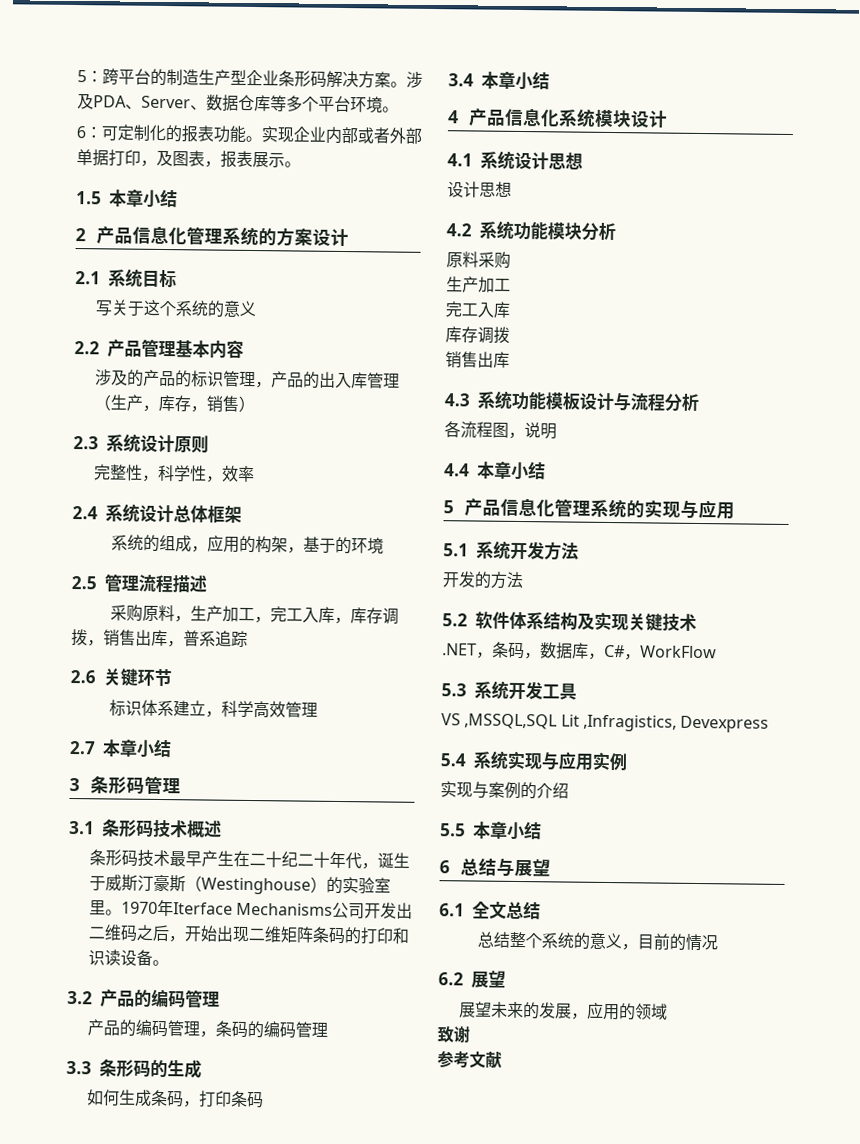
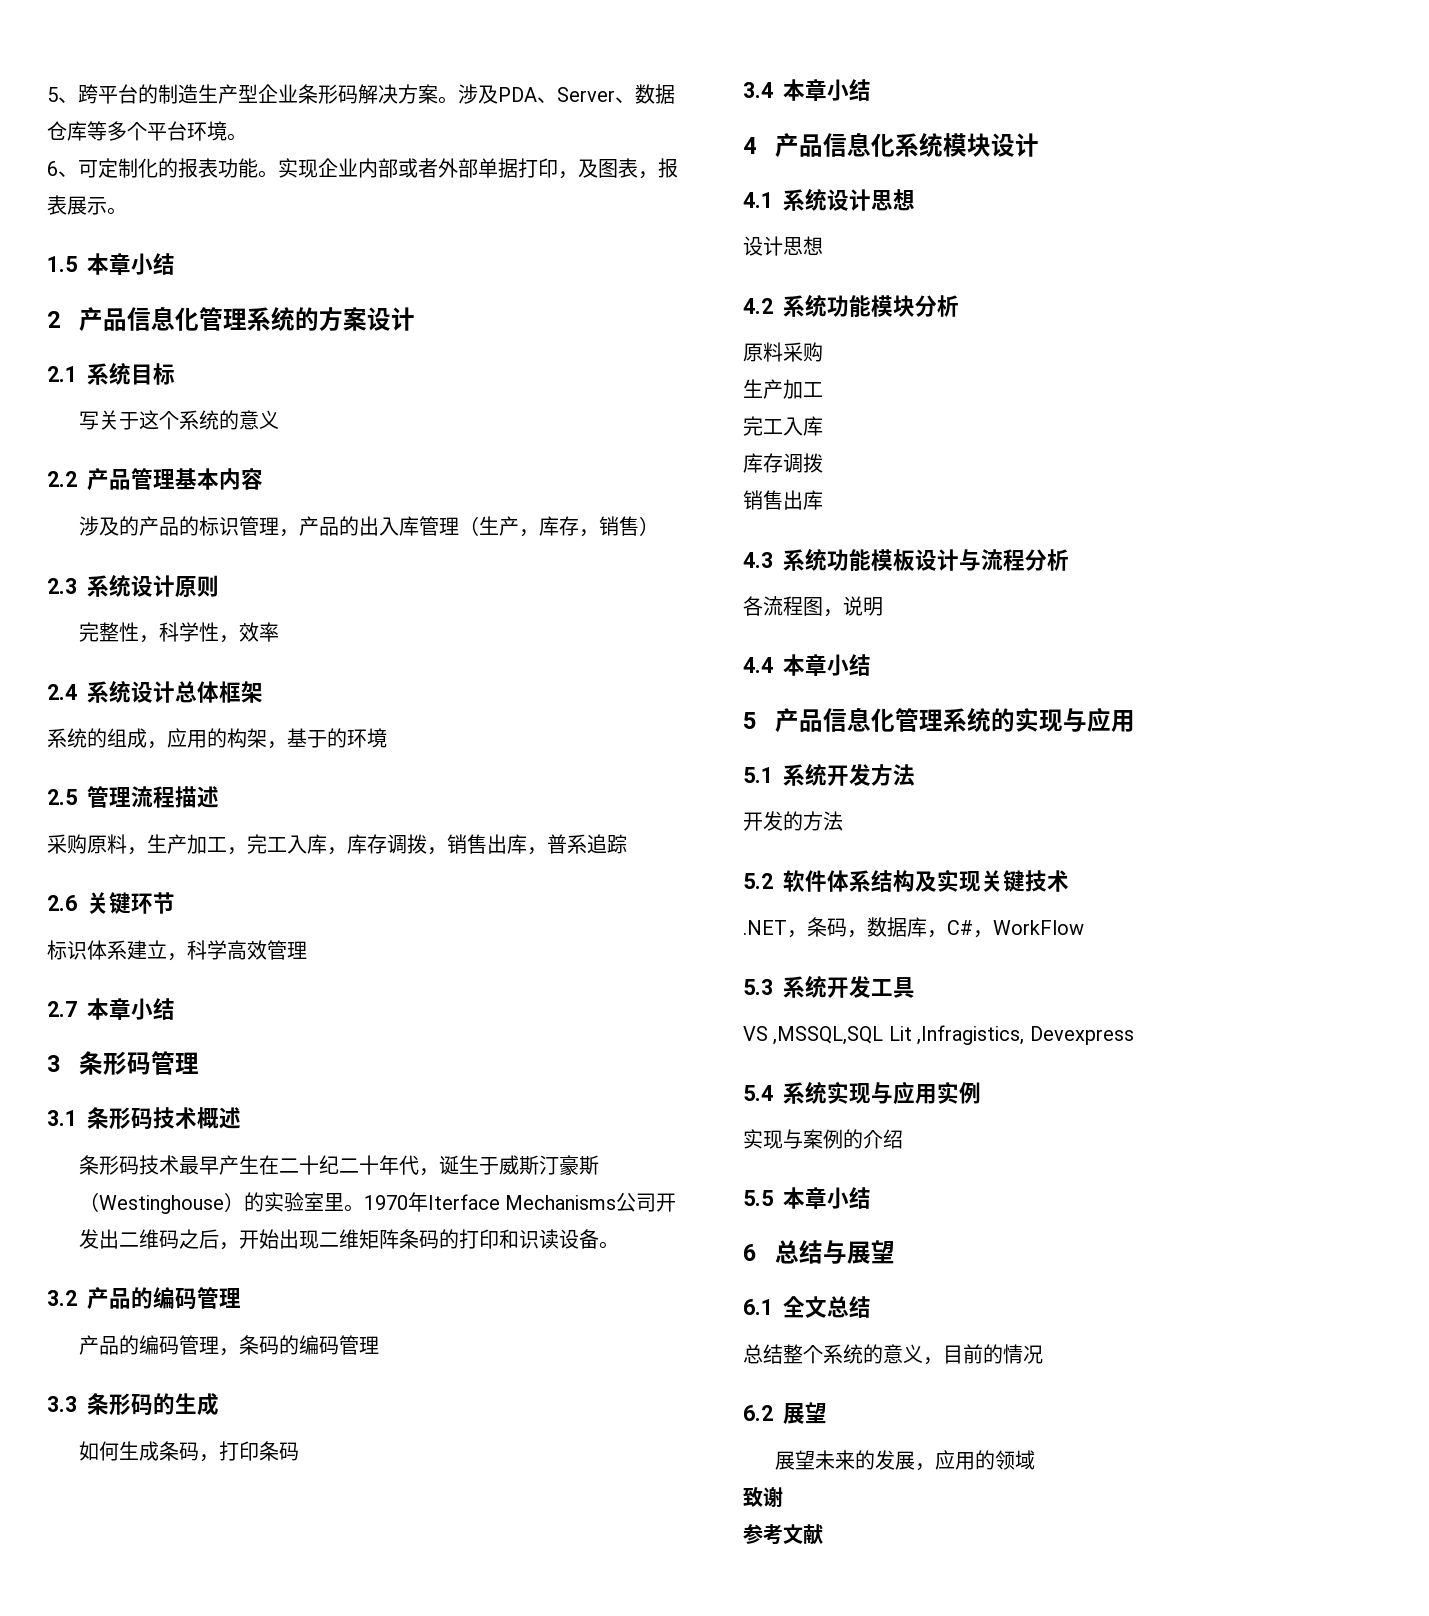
- 5：跨平台的制造生产型企业条形码解决方案。
+ 5、跨平台的制造生产型企业条形码解决方案。
- 6：可定制化的报表功能。
+ 6、可定制化的报表功能。

